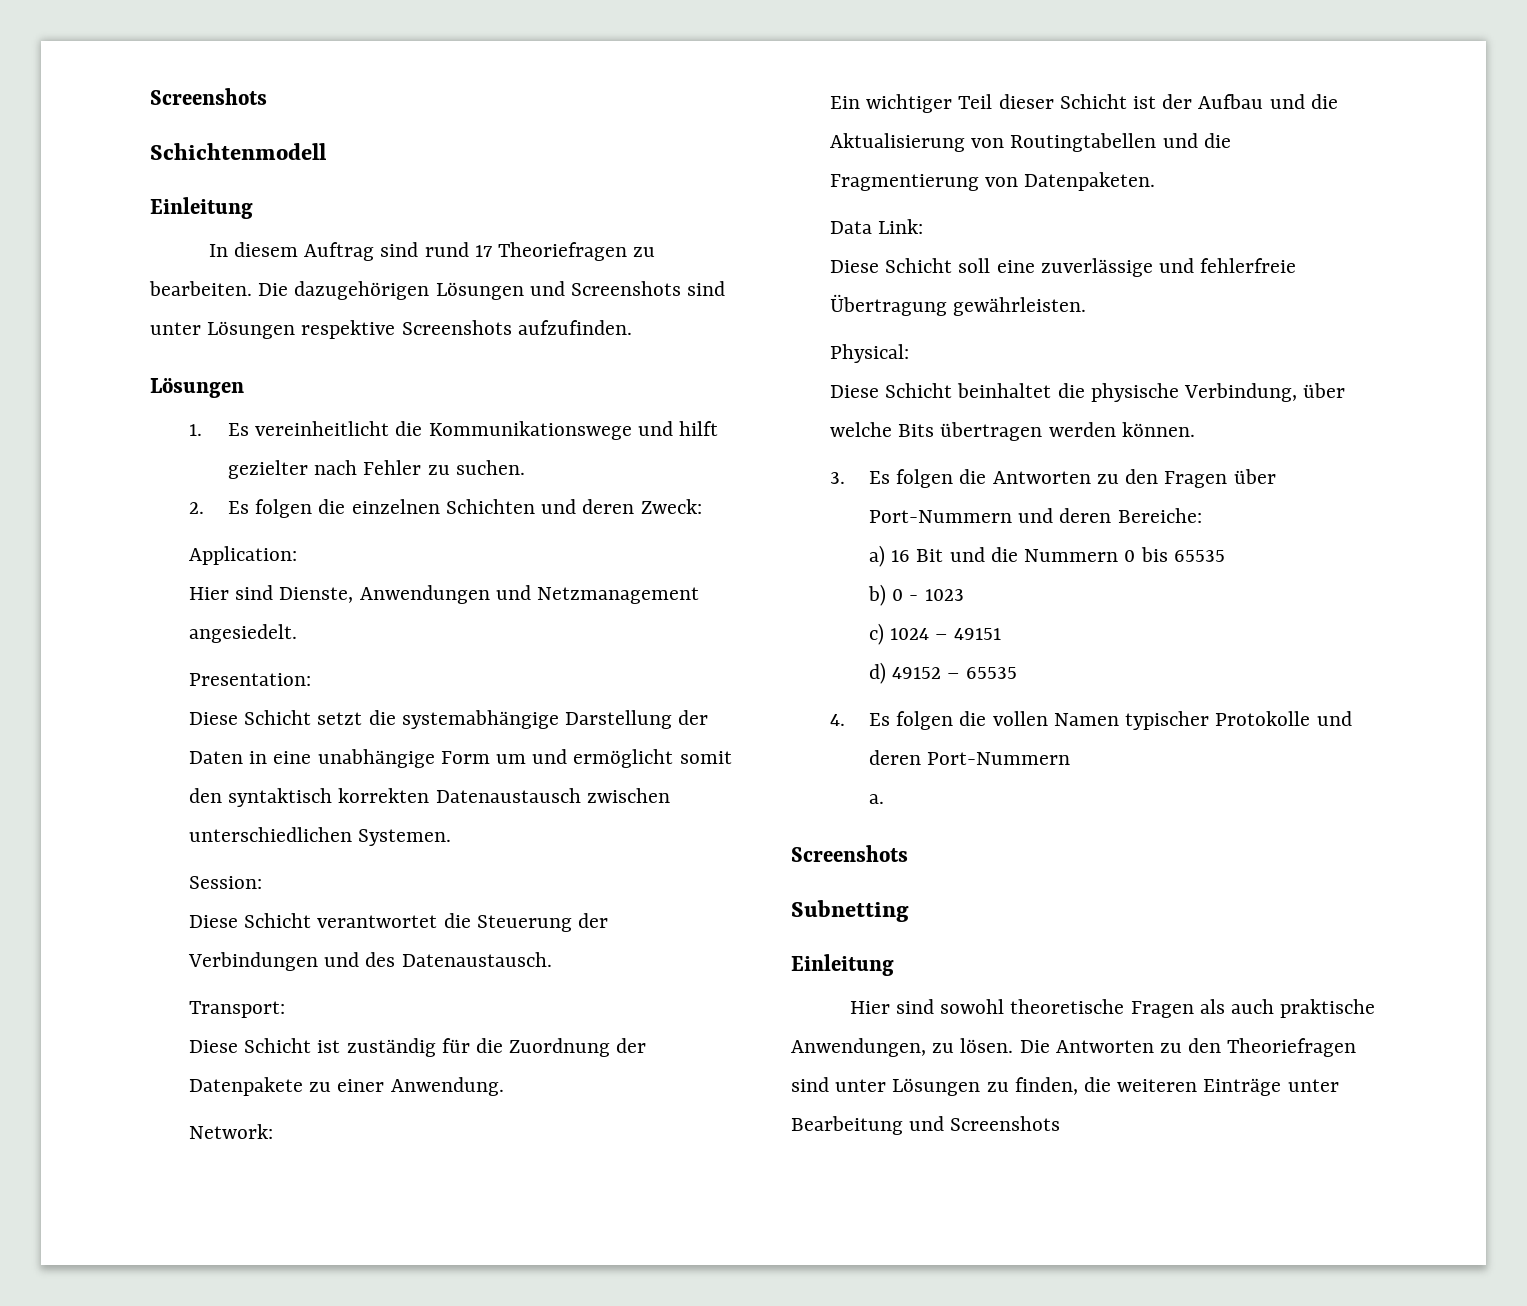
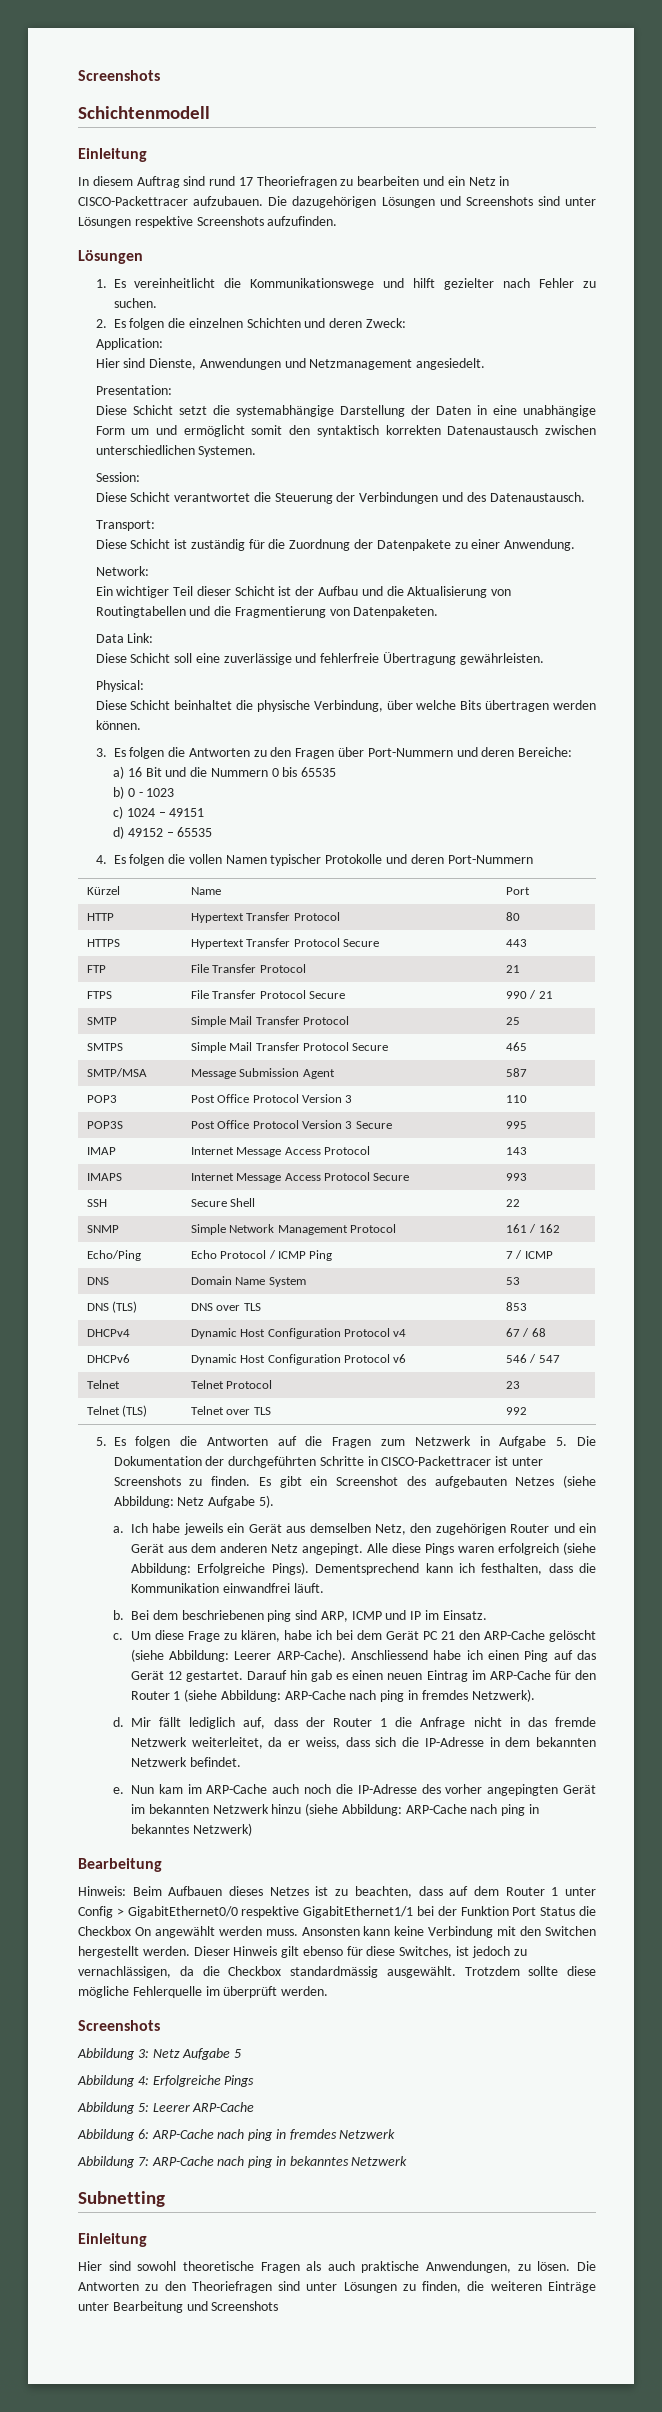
- In diesem Auftrag sind rund 17 Theoriefragen zu bearbeiten.
+ In diesem Auftrag sind rund 17 Theoriefragen zu bearbeiten und ein Netz in CISCO-Packettracer aufzubauen.
- a.
+ Kürzel | Name | Port
+ HTTP | Hypertext Transfer Protocol | 80
+ HTTPS | Hypertext Transfer Protocol Secure | 443
+ FTP | File Transfer Protocol | 21
+ FTPS | File Transfer Protocol Secure | 990 / 21
+ SMTP | Simple Mail Transfer Protocol | 25
+ SMTPS | Simple Mail Transfer Protocol Secure | 465
+ SMTP/MSA | Message Submission Agent | 587
+ POP3 | Post Office Protocol Version 3 | 110
+ POP3S | Post Office Protocol Version 3 Secure | 995
+ IMAP | Internet Message Access Protocol | 143
+ IMAPS | Internet Message Access Protocol Secure | 993
+ SSH | Secure Shell | 22
+ SNMP | Simple Network Management Protocol | 161 / 162
+ Echo/Ping | Echo Protocol / ICMP Ping | 7 / ICMP
+ DNS | Domain Name System | 53
+ DNS (TLS) | DNS over TLS | 853
+ DHCPv4 | Dynamic Host Configuration Protocol v4 | 67 / 68
+ DHCPv6 | Dynamic Host Configuration Protocol v6 | 546 / 547
+ Telnet | Telnet Protocol | 23
+ Telnet (TLS) | Telnet over TLS | 992
+ 5. Es folgen die Antworten auf die Fragen zum Netzwerk in Aufgabe 5. Die Dokumentation der durchgeführten Schritte in CISCO-Packettracer ist unter Screenshots zu finden. Es gibt ein Screenshot des aufgebauten Netzes (siehe Abbildung: Netz Aufgabe 5).
+ a. Ich habe jeweils ein Gerät aus demselben Netz, den zugehörigen Router und ein Gerät aus dem anderen Netz angepingt. Alle diese Pings waren erfolgreich (siehe Abbildung: Erfolgreiche Pings). Dementsprechend kann ich festhalten, dass die Kommunikation einwandfrei läuft.
+ b. Bei dem beschriebenen ping sind ARP, ICMP und IP im Einsatz.
+ c. Um diese Frage zu klären, habe ich bei dem Gerät PC 21 den ARP-Cache gelöscht (siehe Abbildung: Leerer ARP-Cache). Anschliessend habe ich einen Ping auf das Gerät 12 gestartet. Darauf hin gab es einen neuen Eintrag im ARP-Cache für den Router 1 (siehe Abbildung: ARP-Cache nach ping in fremdes Netzwerk).
+ d. Mir fällt lediglich auf, dass der Router 1 die Anfrage nicht in das fremde Netzwerk weiterleitet, da er weiss, dass sich die IP-Adresse in dem bekannten Netzwerk befindet.
+ e. Nun kam im ARP-Cache auch noch die IP-Adresse des vorher angepingten Gerät im bekannten Netzwerk hinzu (siehe Abbildung: ARP-Cache nach ping in bekanntes Netzwerk)
+ Bearbeitung
+ Hinweis: Beim Aufbauen dieses Netzes ist zu beachten, dass auf dem Router 1 unter Config > GigabitEthernet0/0 respektive GigabitEthernet1/1 bei der Funktion Port Status die Checkbox On angewählt werden muss. Ansonsten kann keine Verbindung mit den Switchen hergestellt werden. Dieser Hinweis gilt ebenso für diese Switches, ist jedoch zu vernachlässigen, da die Checkbox standardmässig ausgewählt. Trotzdem sollte diese mögliche Fehlerquelle im überprüft werden.
  Screenshots
+ Abbildung 3: Netz Aufgabe 5
+ Abbildung 4: Erfolgreiche Pings
+ Abbildung 5: Leerer ARP-Cache
+ Abbildung 6: ARP-Cache nach ping in fremdes Netzwerk
+ Abbildung 7: ARP-Cache nach ping in bekanntes Netzwerk

